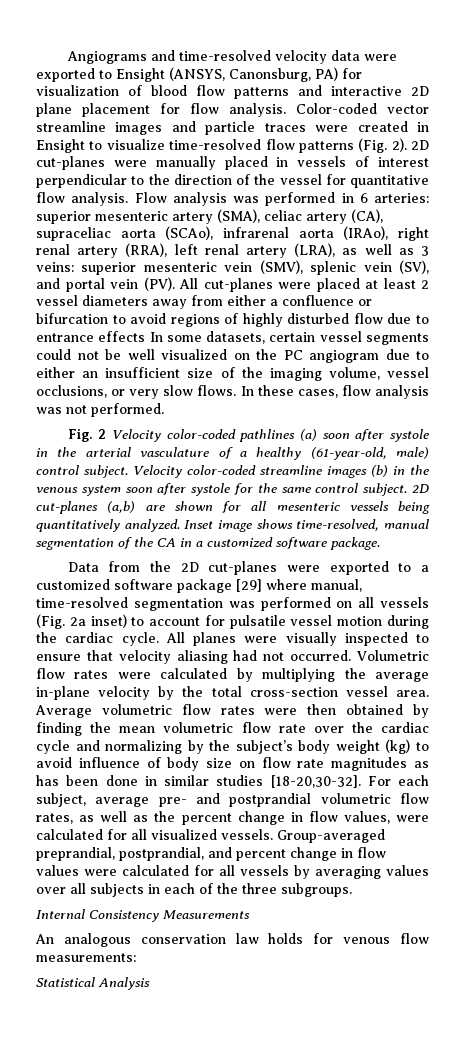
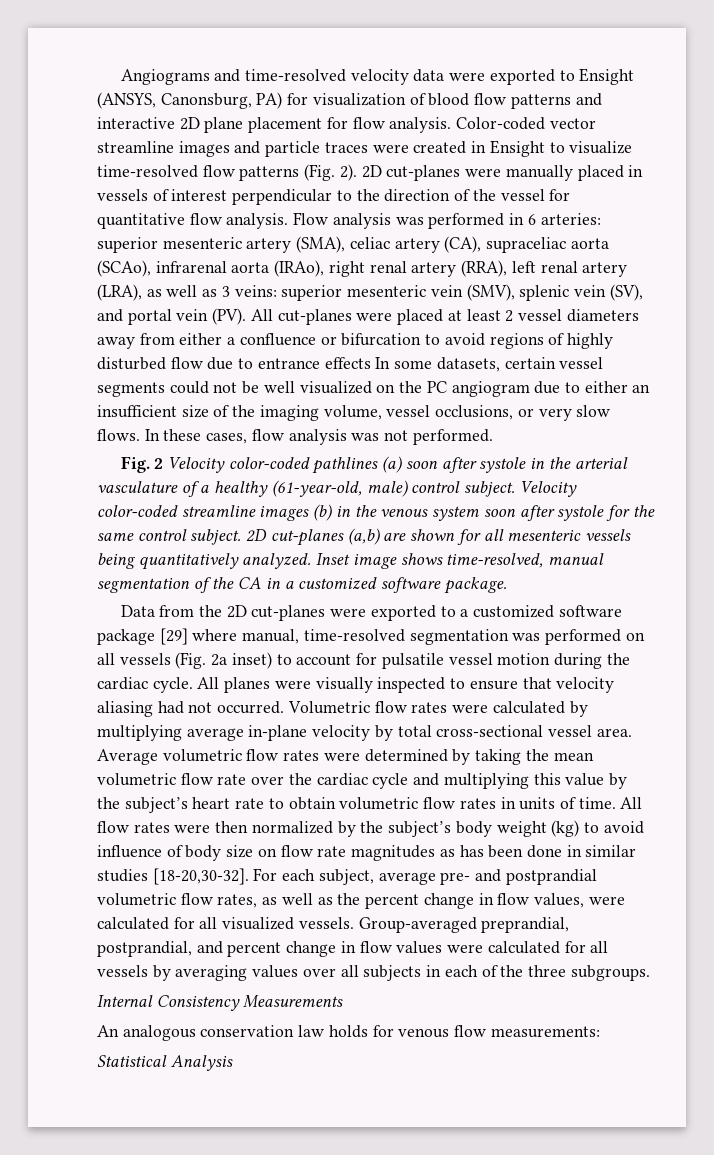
- Volumetric flow rates were calculated by multiplying the average in-plane velocity by the total cross-section vessel area.
+ Volumetric flow rates were calculated by multiplying average in-plane velocity by total cross-sectional vessel area.
- Average volumetric flow rates were then obtained by finding the mean volumetric flow rate over the cardiac cycle and normalizing by the subject’s body weight (kg) to avoid influence of body size on flow rate magnitudes as has been done in similar studies [18-20,30-32].
+ Average volumetric flow rates were determined by taking the mean volumetric flow rate over the cardiac cycle and multiplying this value by the subject’s heart rate to obtain volumetric flow rates in units of time. All flow rates were then normalized by the subject’s body weight (kg) to avoid influence of body size on flow rate magnitudes as has been done in similar studies [18-20,30-32].

